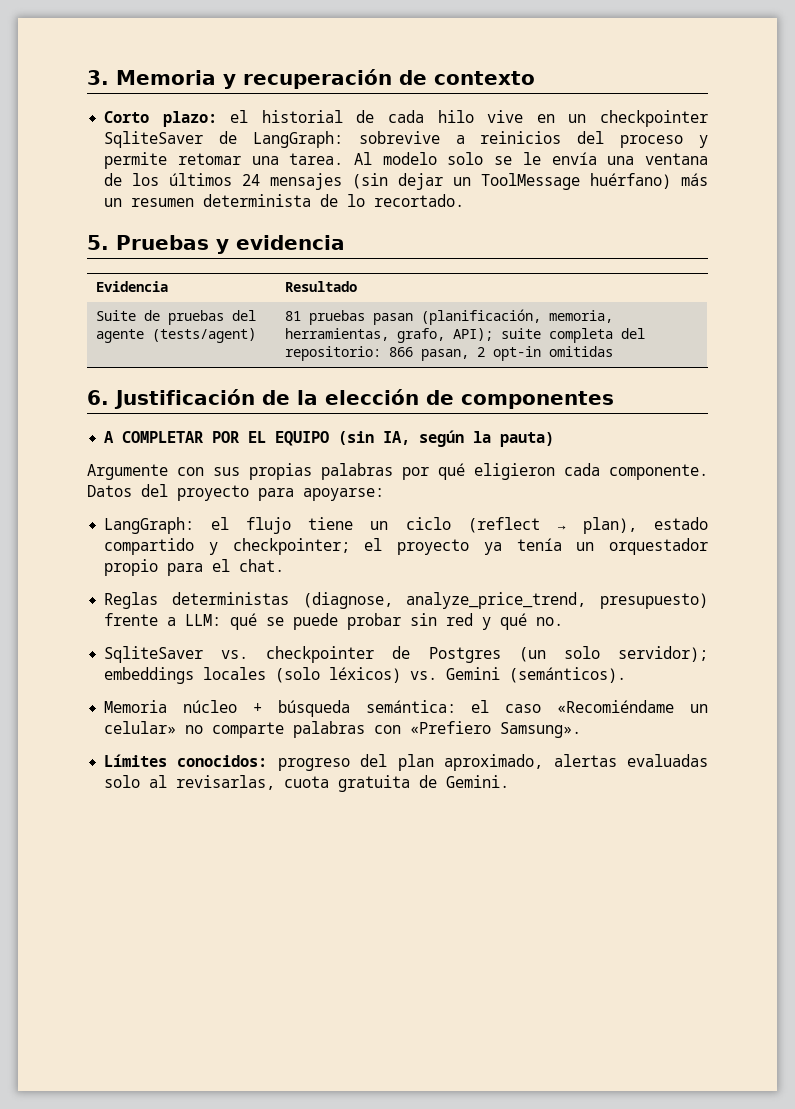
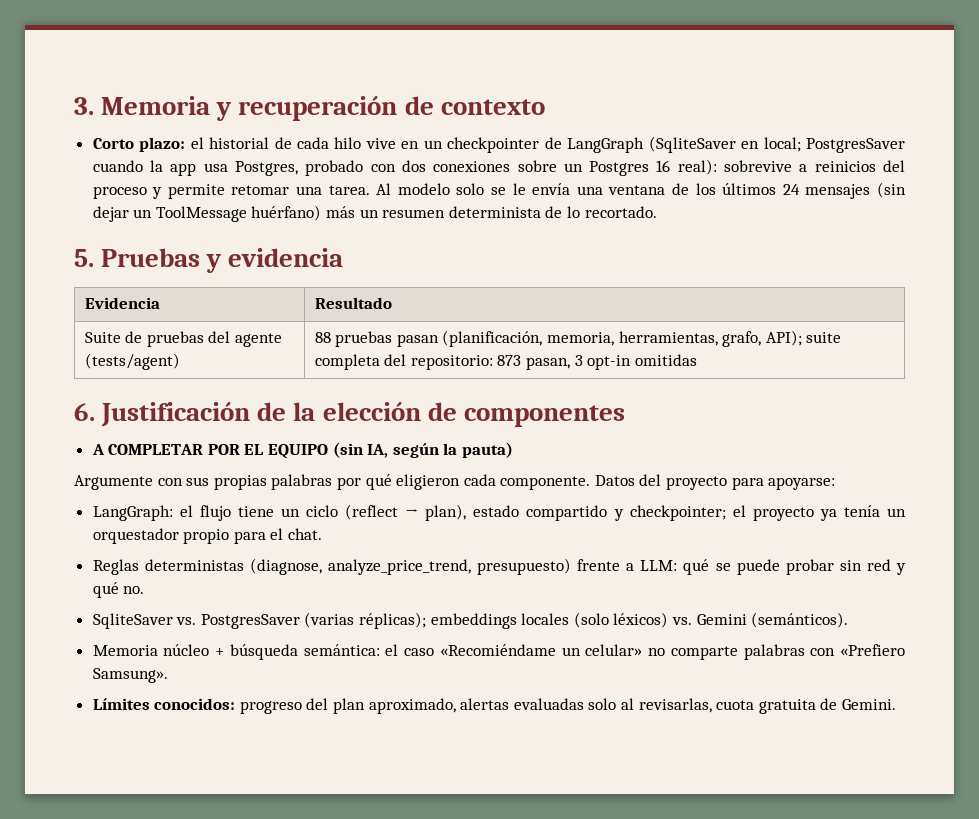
- Corto plazo: el historial de cada hilo vive en un checkpointer SqliteSaver de LangGraph: sobrevive a reinicios del proceso y permite retomar una tarea.
+ Corto plazo: el historial de cada hilo vive en un checkpointer de LangGraph (SqliteSaver en local; PostgresSaver cuando la app usa Postgres, probado con dos conexiones sobre un Postgres 16 real): sobrevive a reinicios del proceso y permite retomar una tarea.
- Suite de pruebas del agente (tests/agent) | 81 pruebas pasan (planificación, memoria, herramientas, grafo, API); suite completa del repositorio: 866 pasan, 2 opt-in omitidas
+ Suite de pruebas del agente (tests/agent) | 88 pruebas pasan (planificación, memoria, herramientas, grafo, API); suite completa del repositorio: 873 pasan, 3 opt-in omitidas
- SqliteSaver vs. checkpointer de Postgres (un solo servidor); embeddings locales (solo léxicos) vs. Gemini (semánticos).
+ SqliteSaver vs. PostgresSaver (varias réplicas); embeddings locales (solo léxicos) vs. Gemini (semánticos).

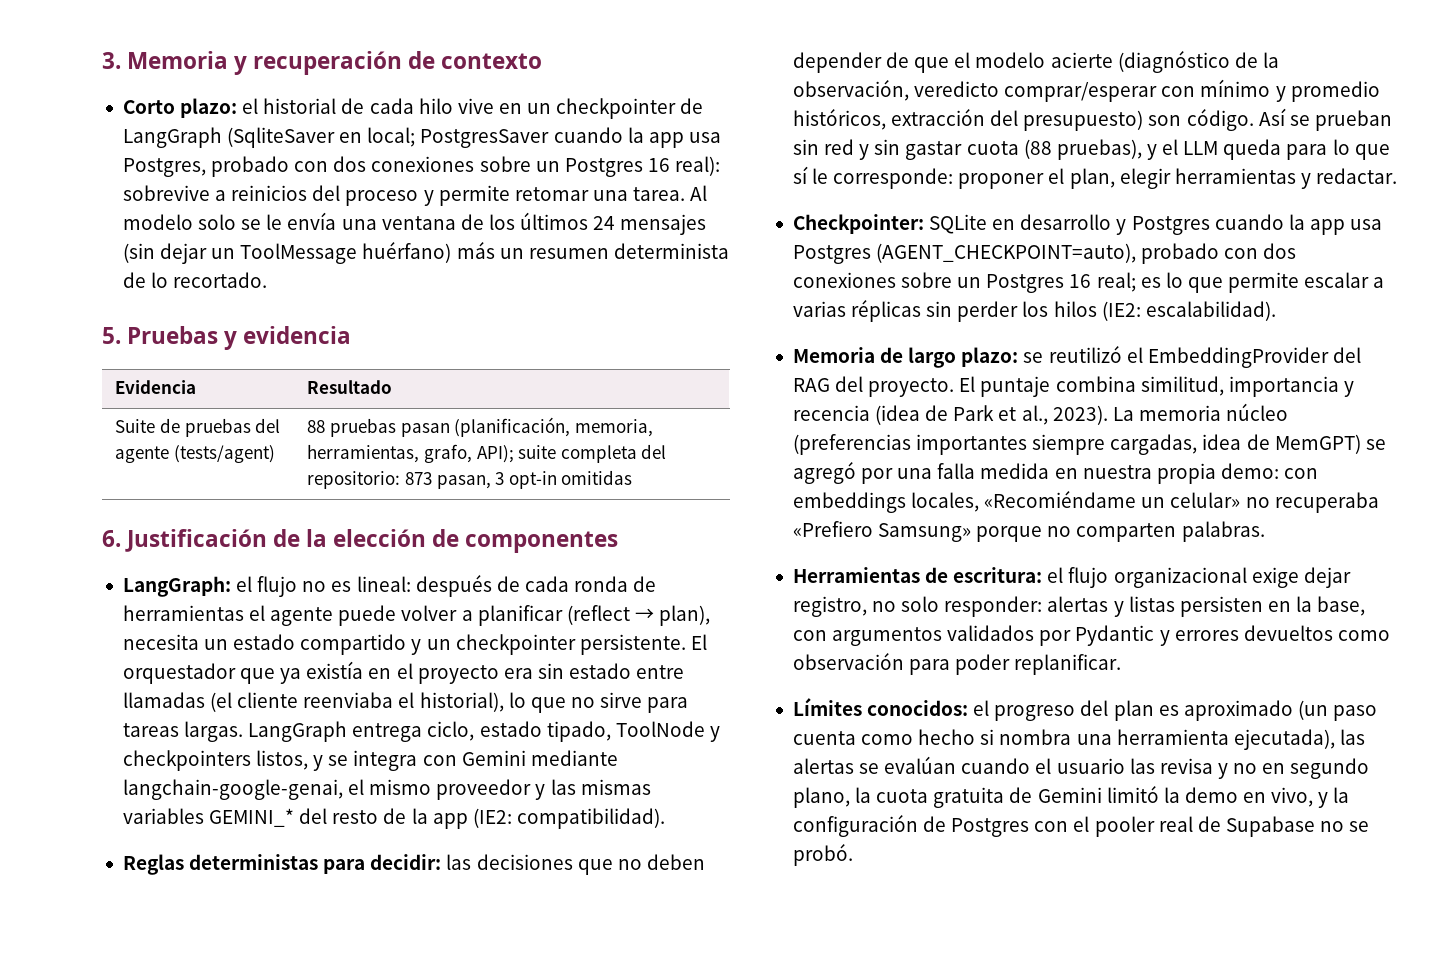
- A COMPLETAR POR EL EQUIPO (sin IA, según la pauta)
- Argumente con sus propias palabras por qué eligieron cada componente. Datos del proyecto para apoyarse:
- LangGraph: el flujo tiene un ciclo (reflect → plan), estado compartido y checkpointer; el proyecto ya tenía un orquestador propio para el chat.
- Reglas deterministas (diagnose, analyze_price_trend, presupuesto) frente a LLM: qué se puede probar sin red y qué no.
- SqliteSaver vs. PostgresSaver (varias réplicas); embeddings locales (solo léxicos) vs. Gemini (semánticos).
- Memoria núcleo + búsqueda semántica: el caso «Recomiéndame un celular» no comparte palabras con «Prefiero Samsung».
+ LangGraph: el flujo no es lineal: después de cada ronda de herramientas el agente puede volver a planificar (reflect → plan), necesita un estado compartido y un checkpointer persistente. El orquestador que ya existía en el proyecto era sin estado entre llamadas (el cliente reenviaba el historial), lo que no sirve para tareas largas. LangGraph entrega ciclo, estado tipado, ToolNode y checkpointers listos, y se integra con Gemini mediante langchain-google-genai, el mismo proveedor y las mismas variables GEMINI_* del resto de la app (IE2: compatibilidad).
+ Reglas deterministas para decidir: las decisiones que no deben depender de que el modelo acierte (diagnóstico de la observación, veredicto comprar/esperar con mínimo y promedio históricos, extracción del presupuesto) son código. Así se prueban sin red y sin gastar cuota (88 pruebas), y el LLM queda para lo que sí le corresponde: proponer el plan, elegir herramientas y redactar.
+ Checkpointer: SQLite en desarrollo y Postgres cuando la app usa Postgres (AGENT_CHECKPOINT=auto), probado con dos conexiones sobre un Postgres 16 real; es lo que permite escalar a varias réplicas sin perder los hilos (IE2: escalabilidad).
+ Memoria de largo plazo: se reutilizó el EmbeddingProvider del RAG del proyecto. El puntaje combina similitud, importancia y recencia (idea de Park et al., 2023). La memoria núcleo (preferencias importantes siempre cargadas, idea de MemGPT) se agregó por una falla medida en nuestra propia demo: con embeddings locales, «Recomiéndame un celular» no recuperaba «Prefiero Samsung» porque no comparten palabras.
+ Herramientas de escritura: el flujo organizacional exige dejar registro, no solo responder: alertas y listas persisten en la base, con argumentos validados por Pydantic y errores devueltos como observación para poder replanificar.
- Límites conocidos: progreso del plan aproximado, alertas evaluadas solo al revisarlas, cuota gratuita de Gemini.
+ Límites conocidos: el progreso del plan es aproximado (un paso cuenta como hecho si nombra una herramienta ejecutada), las alertas se evalúan cuando el usuario las revisa y no en segundo plano, la cuota gratuita de Gemini limitó la demo en vivo, y la configuración de Postgres con el pooler real de Supabase no se probó.

